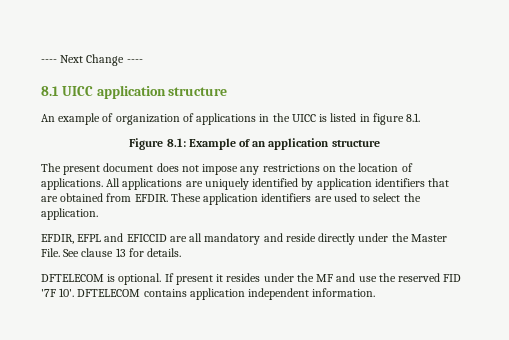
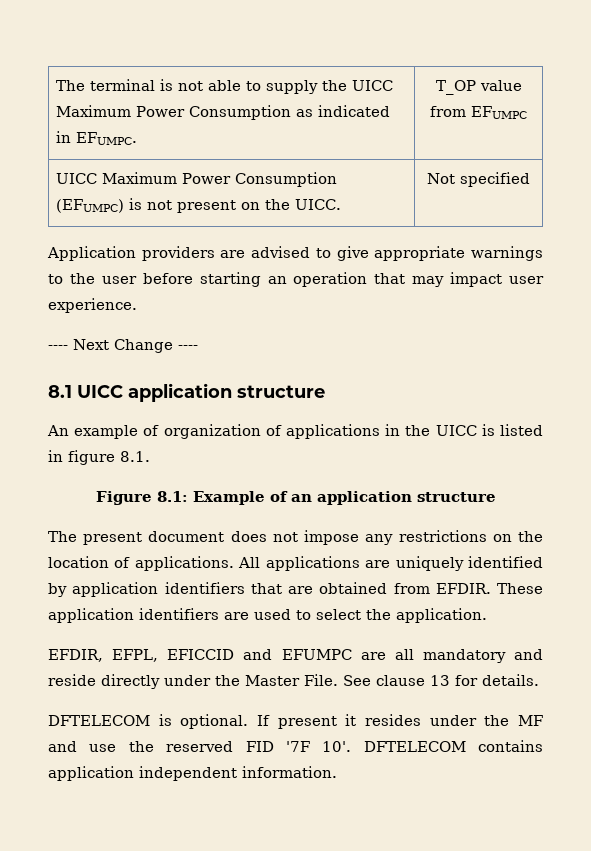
+ The terminal is not able to supply the UICC Maximum Power Consumption as indicated in EFUMPC. | T_OP value from EFUMPC
+ UICC Maximum Power Consumption (EFUMPC) is not present on the UICC. | Not specified
+ Application providers are advised to give appropriate warnings to the user before starting an operation that may impact user experience.
- EFDIR, EFPL and EFICCID are all mandatory and reside directly under the Master File.
+ EFDIR, EFPL, EFICCID and EFUMPC are all mandatory and reside directly under the Master File.

